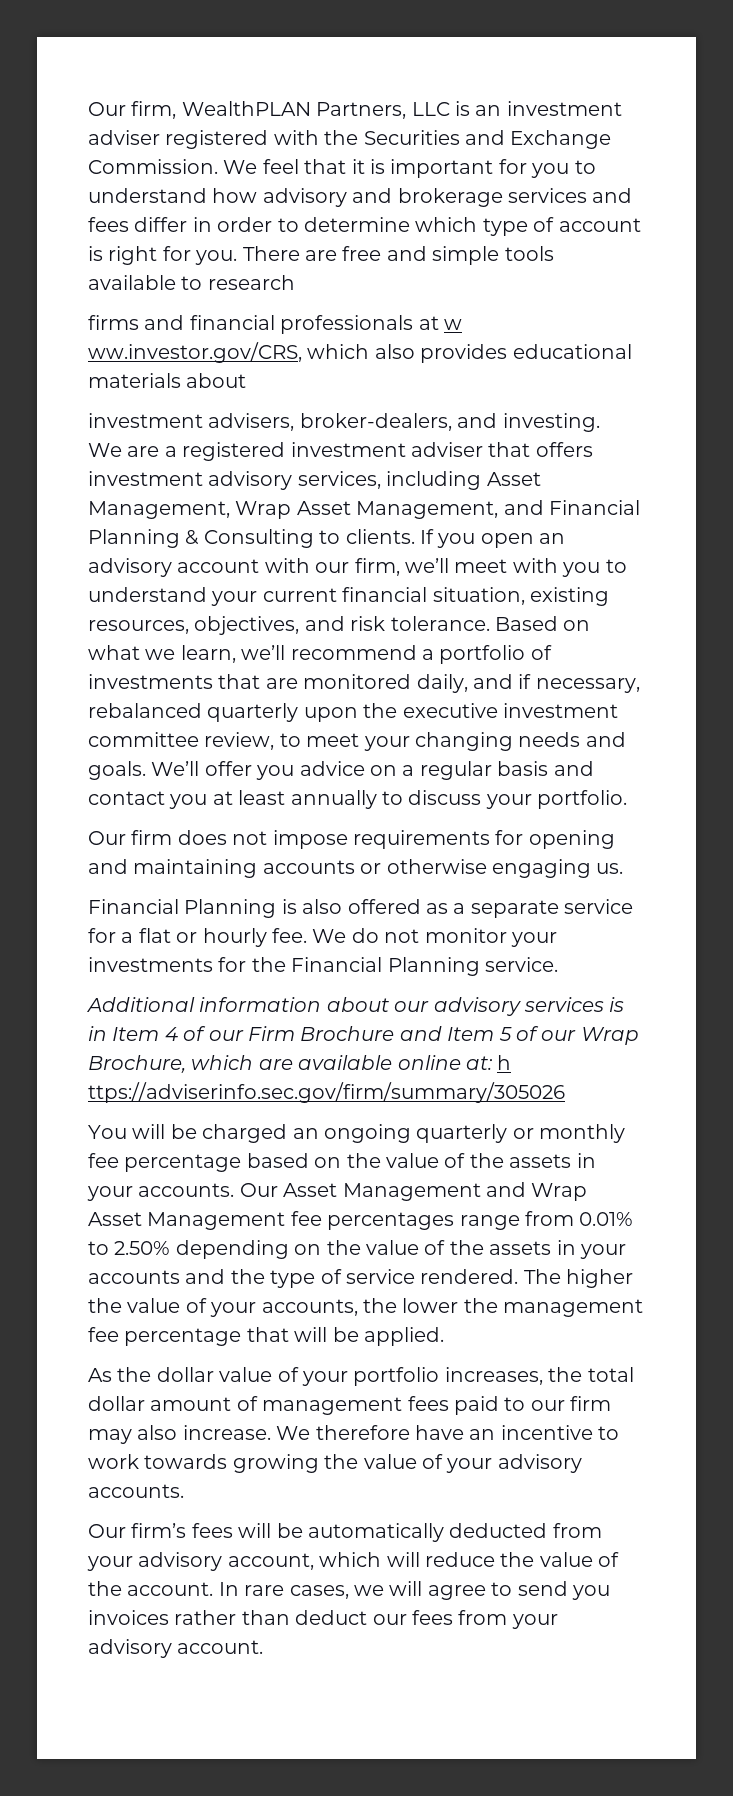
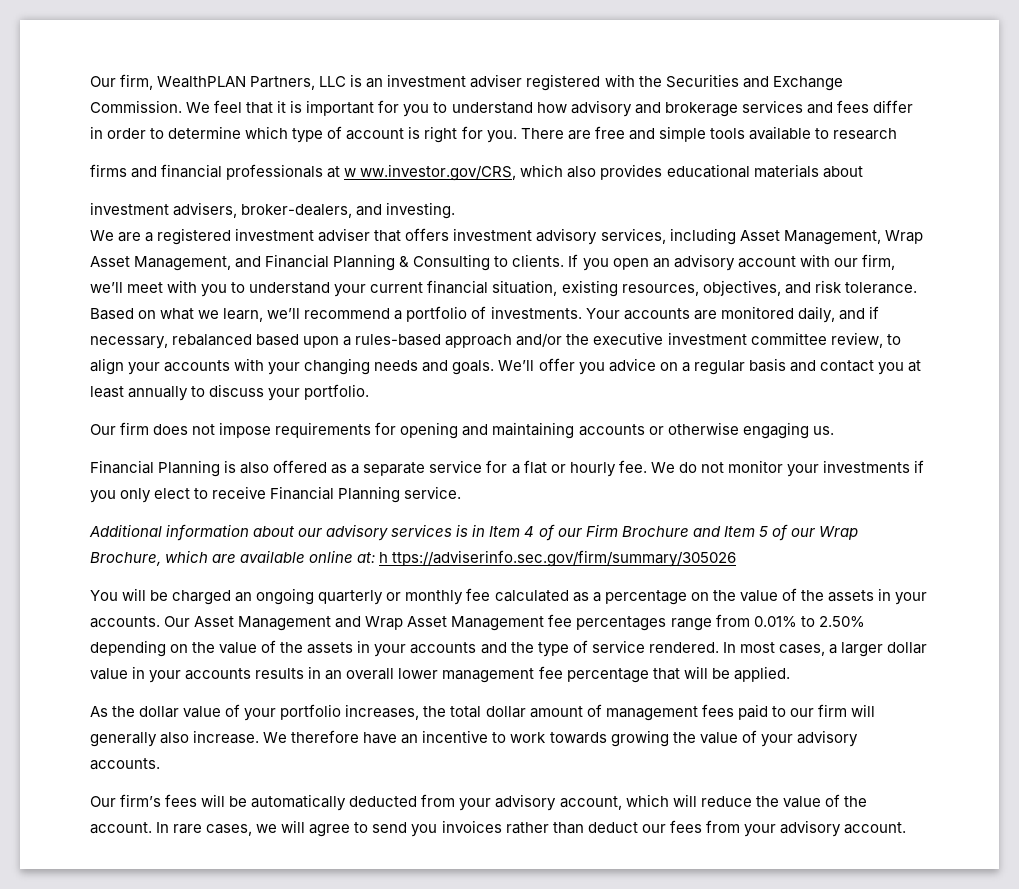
- Based on what we learn, we’ll recommend a portfolio of investments that are monitored daily, and if necessary, rebalanced quarterly upon the executive investment committee review, to meet your changing needs and goals.
+ Based on what we learn, we’ll recommend a portfolio of investments. Your accounts are monitored daily, and if necessary, rebalanced based upon a rules-based approach and/or the executive investment committee review, to align your accounts with your changing needs and goals.
- We do not monitor your investments for the Financial Planning service.
+ We do not monitor your investments if you only elect to receive Financial Planning service.
- You will be charged an ongoing quarterly or monthly fee percentage based on the value of the assets in your accounts.
+ You will be charged an ongoing quarterly or monthly fee calculated as a percentage on the value of the assets in your accounts.
- The higher the value of your accounts, the lower the management fee percentage that will be applied.
+ In most cases, a larger dollar value in your accounts results in an overall lower management fee percentage that will be applied.
- As the dollar value of your portfolio increases, the total dollar amount of management fees paid to our firm may also increase.
+ As the dollar value of your portfolio increases, the total dollar amount of management fees paid to our firm will generally also increase.

